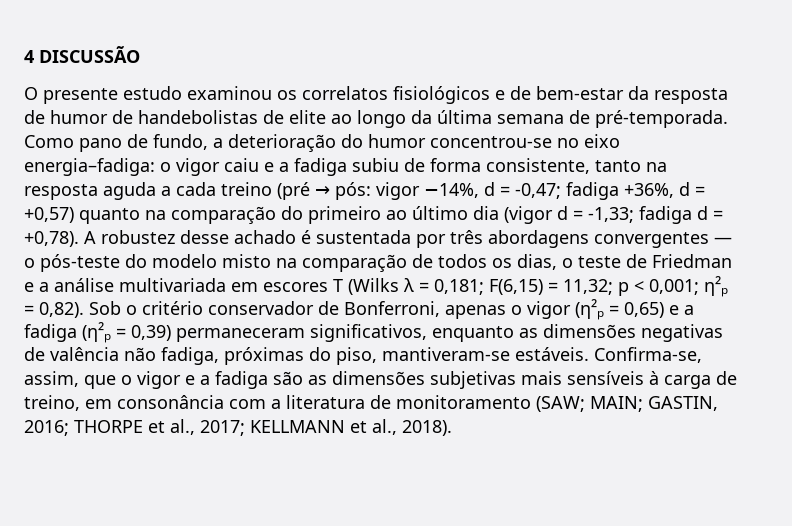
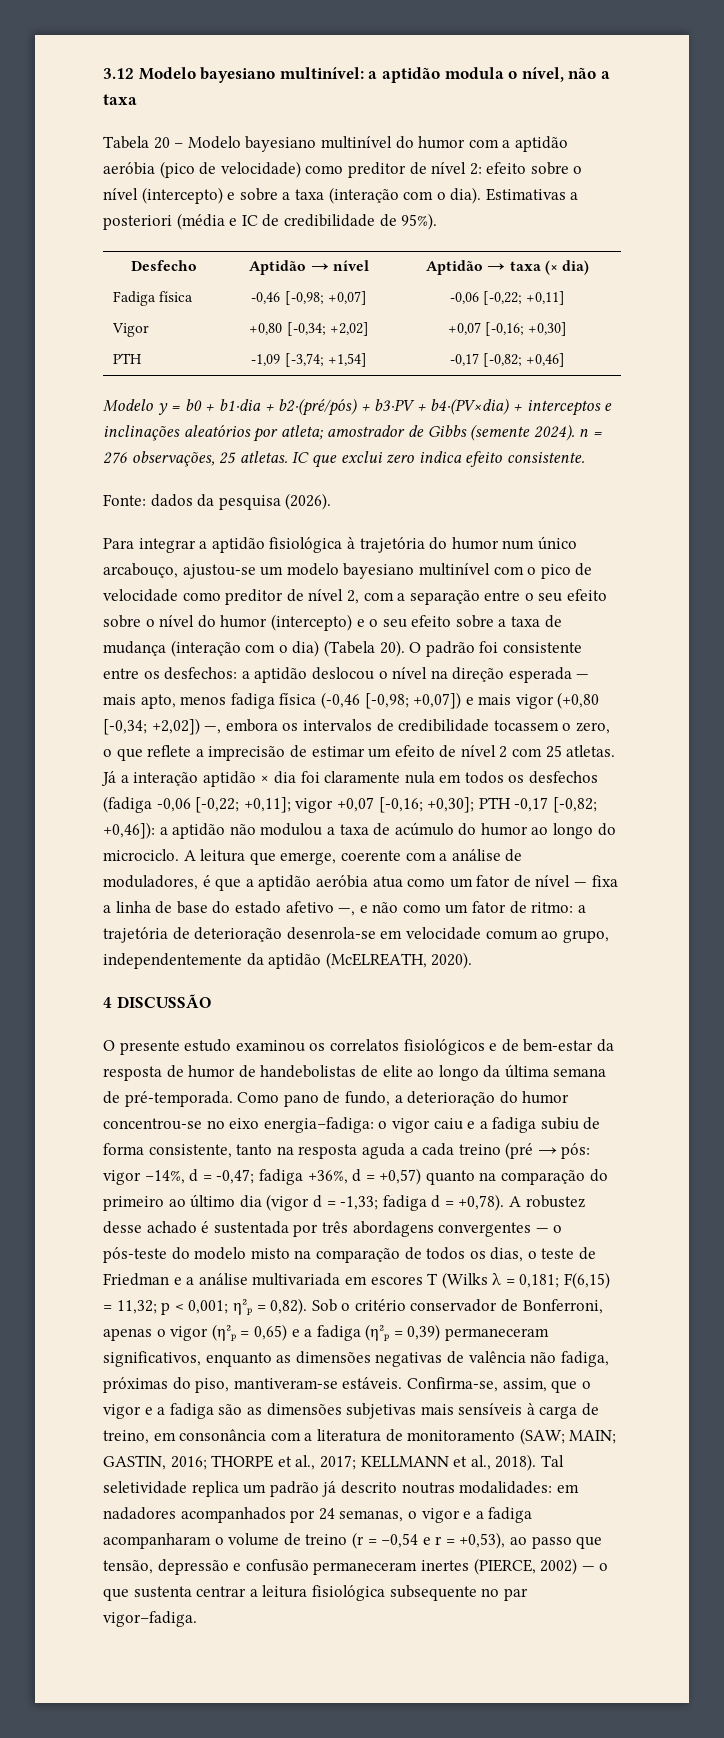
+ 3.12 Modelo bayesiano multinível: a aptidão modula o nível, não a taxa
+ Tabela 20 – Modelo bayesiano multinível do humor com a aptidão aeróbia (pico de velocidade) como preditor de nível 2: efeito sobre o nível (intercepto) e sobre a taxa (interação com o dia). Estimativas a posteriori (média e IC de credibilidade de 95%).
+ Desfecho | Aptidão → nível | Aptidão → taxa (× dia)
+ Fadiga física | -0,46 [-0,98; +0,07] | -0,06 [-0,22; +0,11]
+ Vigor | +0,80 [-0,34; +2,02] | +0,07 [-0,16; +0,30]
+ PTH | -1,09 [-3,74; +1,54] | -0,17 [-0,82; +0,46]
+ Modelo y = b0 + b1·dia + b2·(pré/pós) + b3·PV + b4·(PV×dia) + interceptos e inclinações aleatórios por atleta; amostrador de Gibbs (semente 2024). n = 276 observações, 25 atletas. IC que exclui zero indica efeito consistente.
+ Fonte: dados da pesquisa (2026).
+ Para integrar a aptidão fisiológica à trajetória do humor num único arcabouço, ajustou-se um modelo bayesiano multinível com o pico de velocidade como preditor de nível 2, com a separação entre o seu efeito sobre o nível do humor (intercepto) e o seu efeito sobre a taxa de mudança (interação com o dia) (Tabela 20). O padrão foi consistente entre os desfechos: a aptidão deslocou o nível na direção esperada — mais apto, menos fadiga física (-0,46 [-0,98; +0,07]) e mais vigor (+0,80 [-0,34; +2,02]) —, embora os intervalos de credibilidade tocassem o zero, o que reflete a imprecisão de estimar um efeito de nível 2 com 25 atletas. Já a interação aptidão × dia foi claramente nula em todos os desfechos (fadiga -0,06 [-0,22; +0,11]; vigor +0,07 [-0,16; +0,30]; PTH -0,17 [-0,82; +0,46]): a aptidão não modulou a taxa de acúmulo do humor ao longo do microciclo. A leitura que emerge, coerente com a análise de moduladores, é que a aptidão aeróbia atua como um fator de nível — fixa a linha de base do estado afetivo —, e não como um fator de ritmo: a trajetória de deterioração desenrola-se em velocidade comum ao grupo, independentemente da aptidão (McELREATH, 2020).
+ Tal seletividade replica um padrão já descrito noutras modalidades: em nadadores acompanhados por 24 semanas, o vigor e a fadiga acompanharam o volume de treino (r = −0,54 e r = +0,53), ao passo que tensão, depressão e confusão permaneceram inertes (PIERCE, 2002) — o que sustenta centrar a leitura fisiológica subsequente no par vigor–fadiga.

